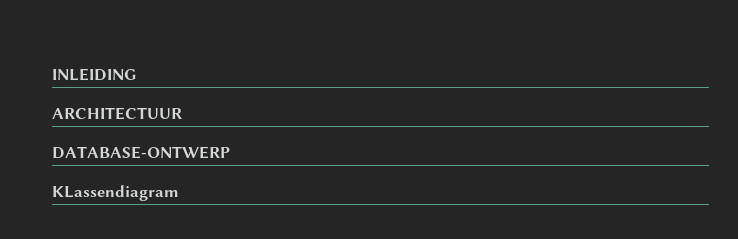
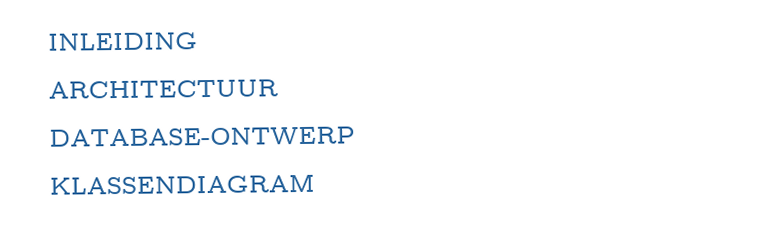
- KLassendiagram
+ KLASSENDIAGRAM

